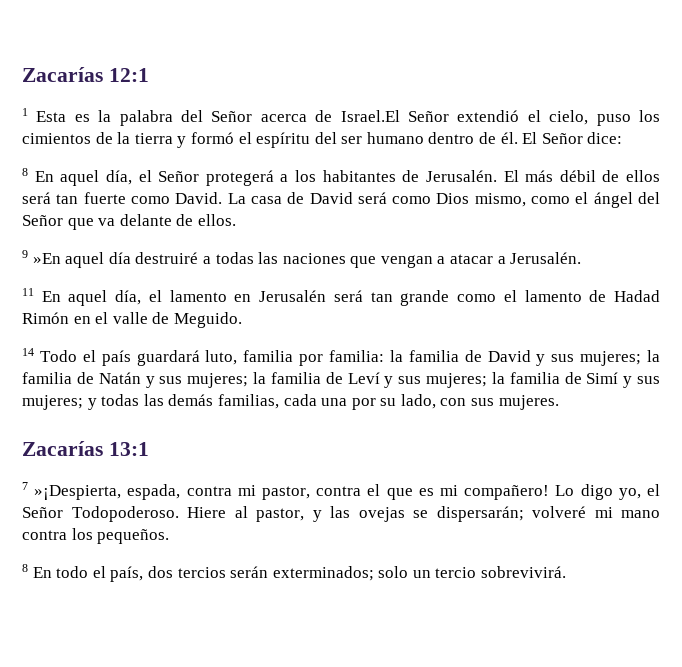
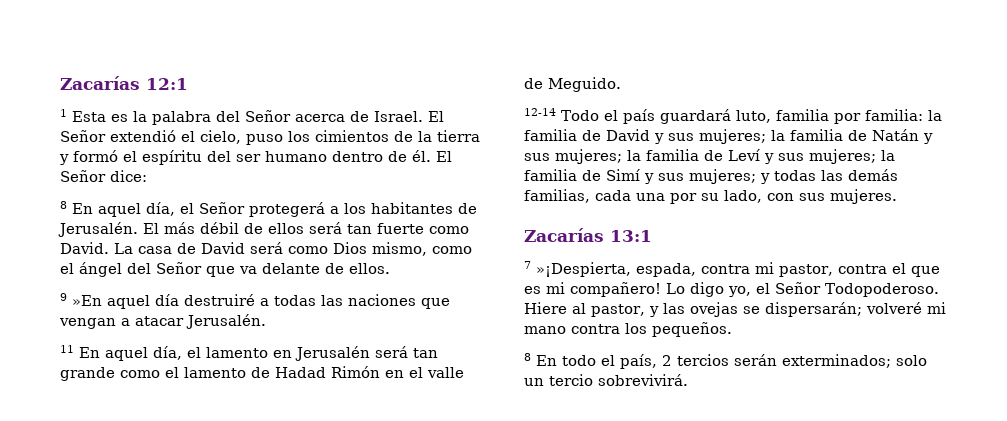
- 1 Esta es la palabra del Señor acerca de Israel.El Señor extendió el cielo, puso los cimientos de la tierra y formó el espíritu del ser humano dentro de él.
+ 1 Esta es la palabra del Señor acerca de Israel. El Señor extendió el cielo, puso los cimientos de la tierra y formó el espíritu del ser humano dentro de él.
- 9 »En aquel día destruiré a todas las naciones que vengan a atacar a Jerusalén.
+ 9 »En aquel día destruiré a todas las naciones que vengan a atacar Jerusalén.
- 14 Todo el país guardará luto, familia por familia: la familia de David y sus mujeres; la familia de Natán y sus mujeres; la familia de Leví y sus mujeres; la familia de Simí y sus mujeres; y todas las demás familias, cada una por su lado, con sus mujeres.
+ 12-14 Todo el país guardará luto, familia por familia: la familia de David y sus mujeres; la familia de Natán y sus mujeres; la familia de Leví y sus mujeres; la familia de Simí y sus mujeres; y todas las demás familias, cada una por su lado, con sus mujeres.
- 8 En todo el país, dos tercios serán exterminados; solo un tercio sobrevivirá.
+ 8 En todo el país, 2 tercios serán exterminados; solo un tercio sobrevivirá.

